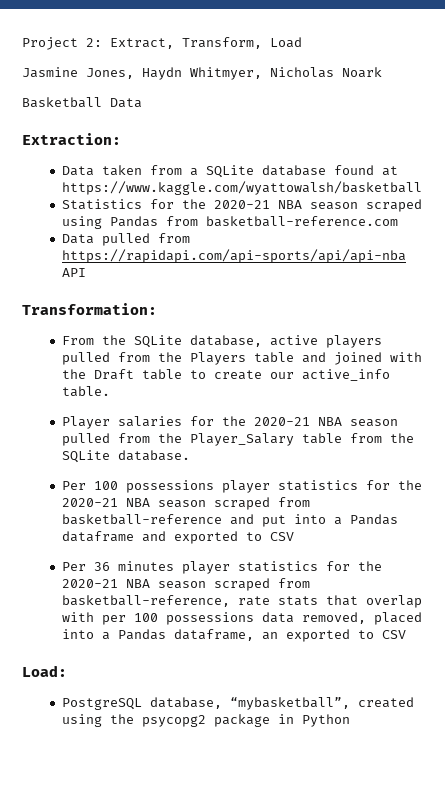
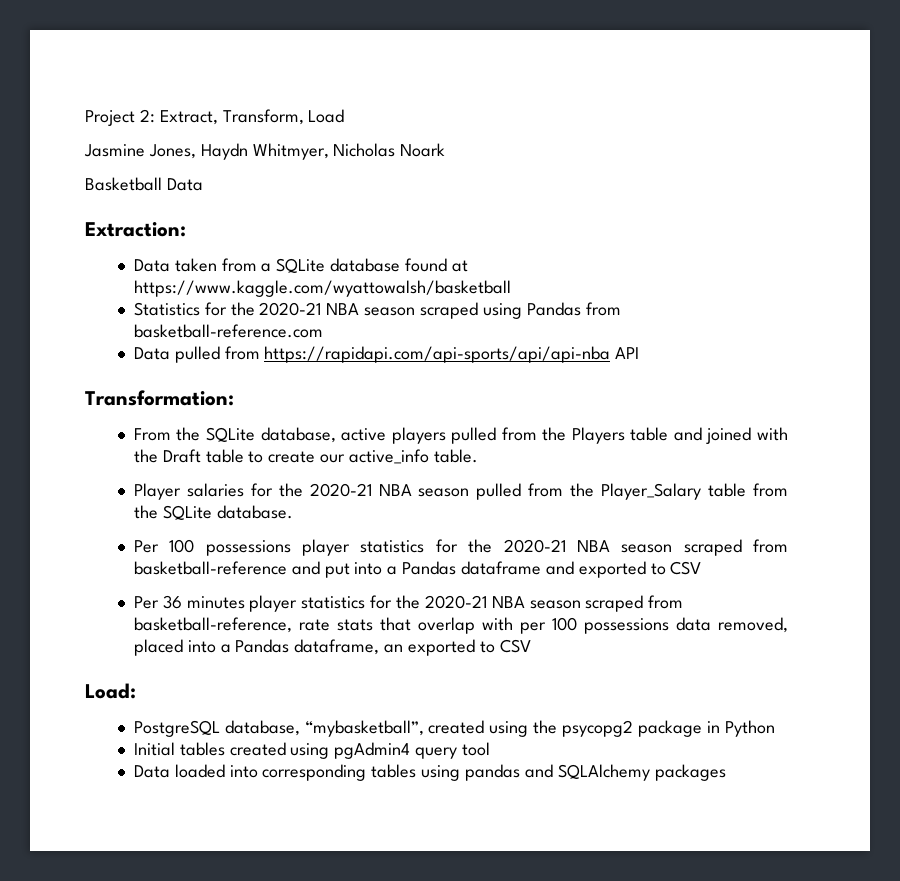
+ Initial tables created using pgAdmin4 query tool
+ Data loaded into corresponding tables using pandas and SQLAlchemy packages

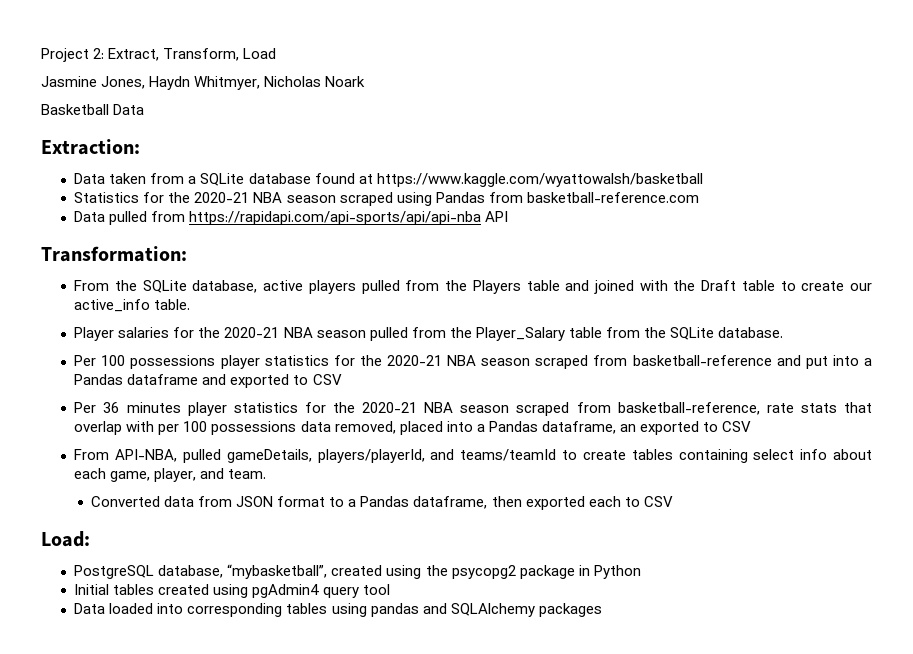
+ From API-NBA, pulled gameDetails, players/playerId, and teams/teamId to create tables containing select info about each game, player, and team.
+ Converted data from JSON format to a Pandas dataframe, then exported each to CSV

